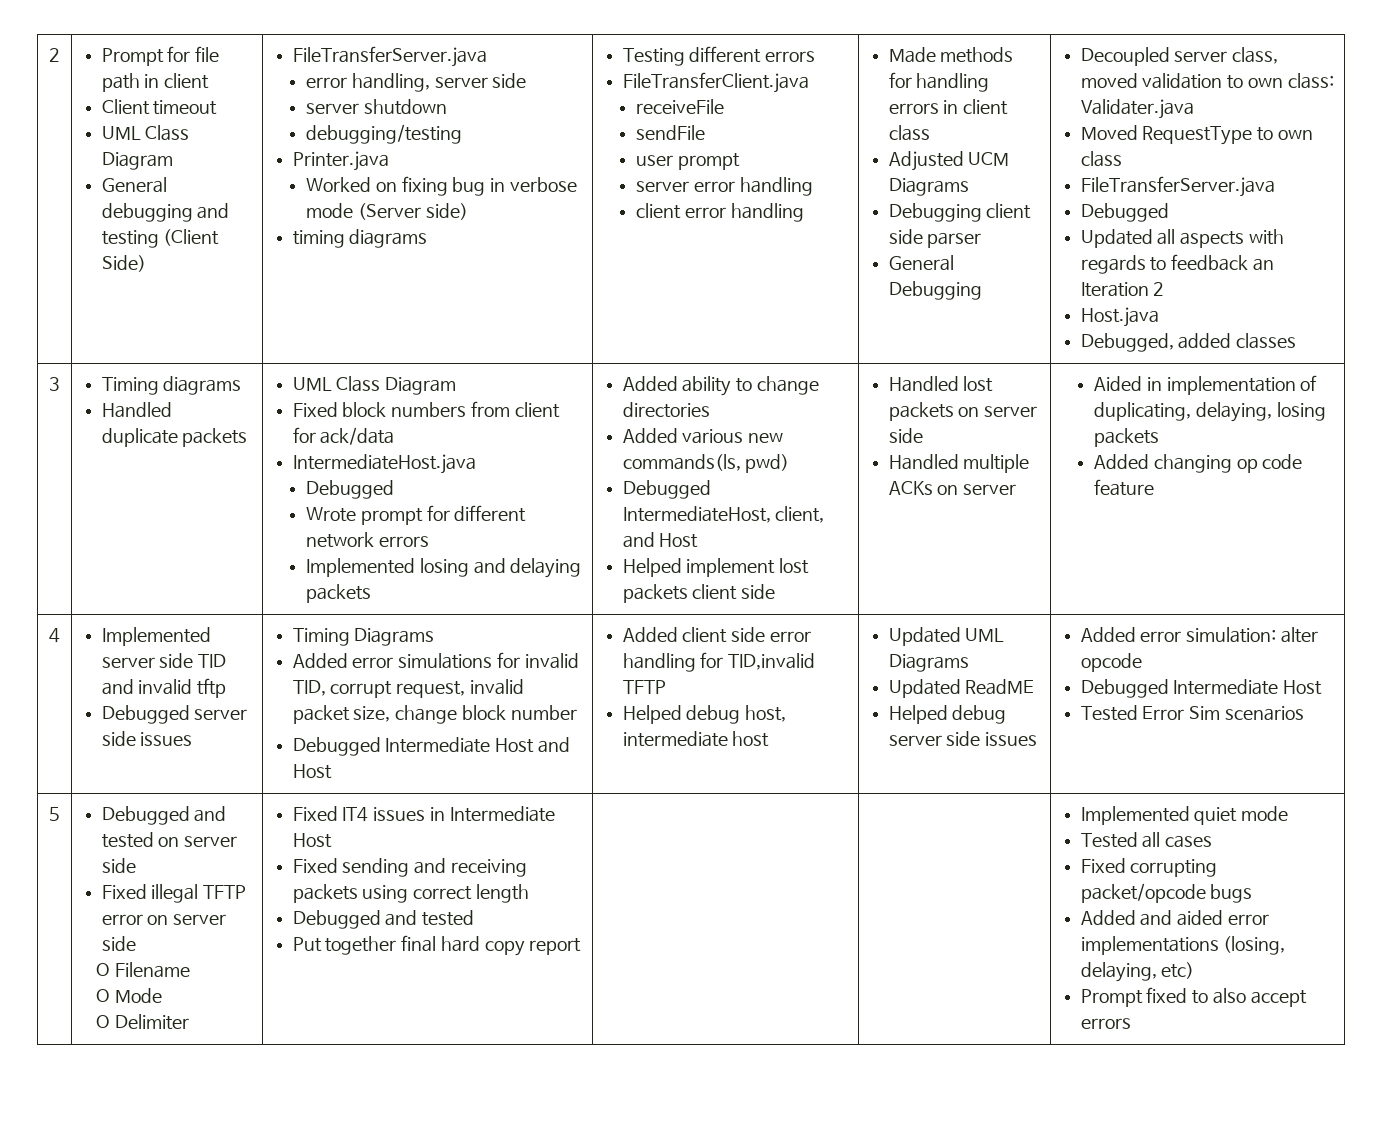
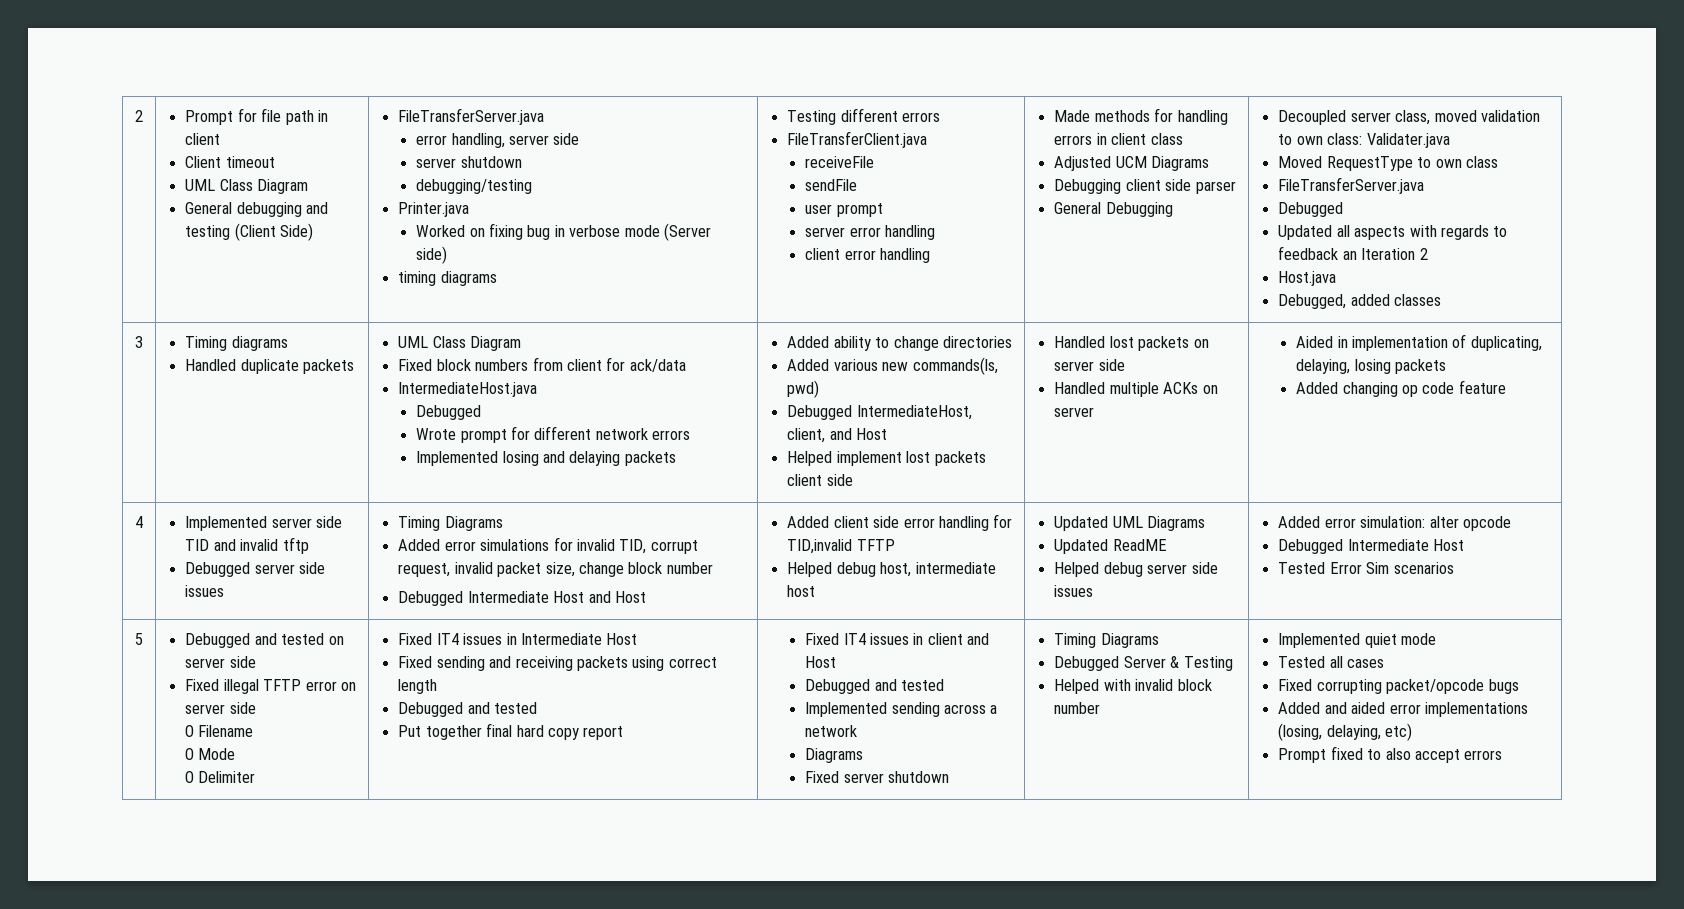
+ Fixed IT4 issues in client and Host
+ Debugged and tested
+ Implemented sending across a network
+ Diagrams
+ Fixed server shutdown | Timing Diagrams
+ Debugged Server & Testing
+ Helped with invalid block number

